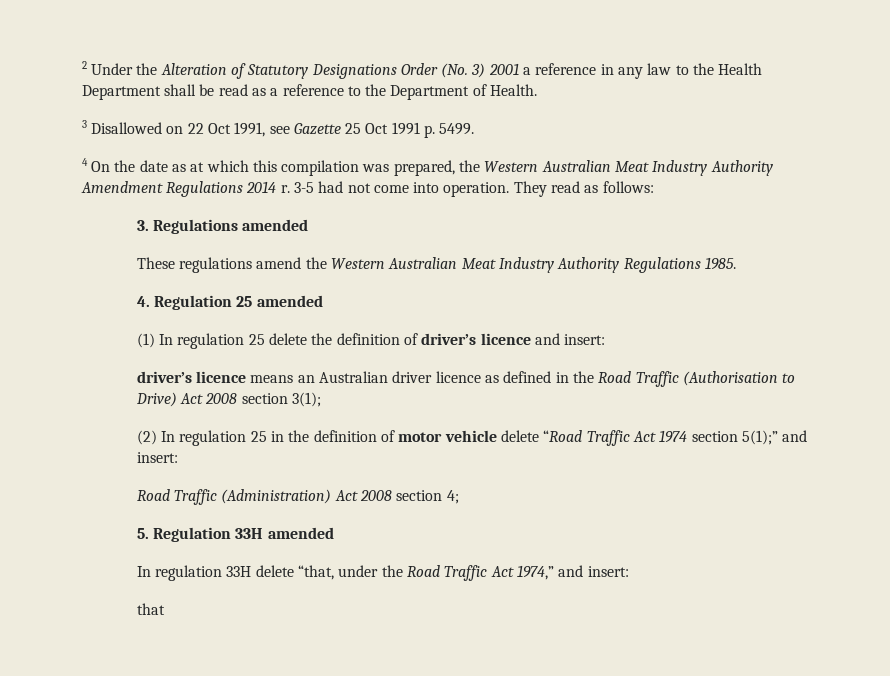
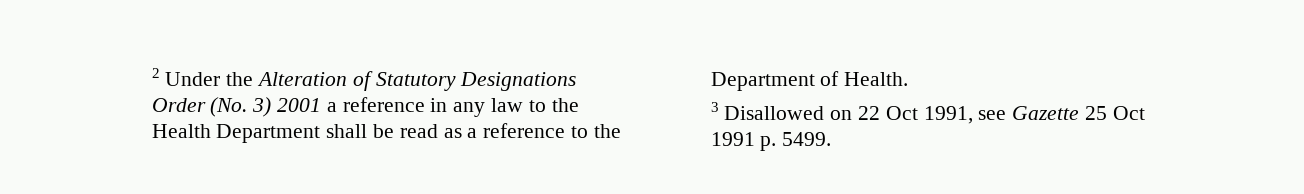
- 4 On the date as at which this compilation was prepared, the Western Australian Meat Industry Authority Amendment Regulations 2014 r. 3-5 had not come into operation. They read as follows:
- 3. Regulations amended
- These regulations amend the Western Australian Meat Industry Authority Regulations 1985.
- 4. Regulation 25 amended
- (1) In regulation 25 delete the definition of driver’s licence and insert:
- driver’s licence means an Australian driver licence as defined in the Road Traffic (Authorisation to Drive) Act 2008 section 3(1);
- (2) In regulation 25 in the definition of motor vehicle delete “Road Traffic Act 1974 section 5(1);” and insert:
- Road Traffic (Administration) Act 2008 section 4;
- 5. Regulation 33H amended
- In regulation 33H delete “that, under the Road Traffic Act 1974,” and insert:
- that

